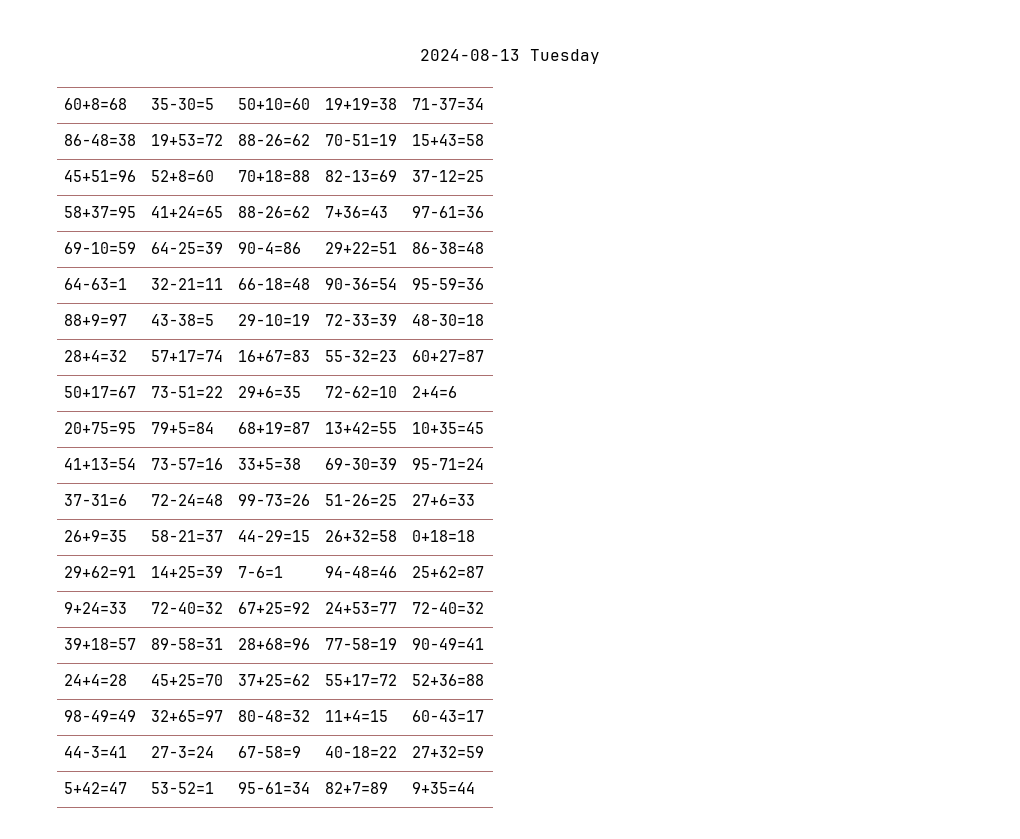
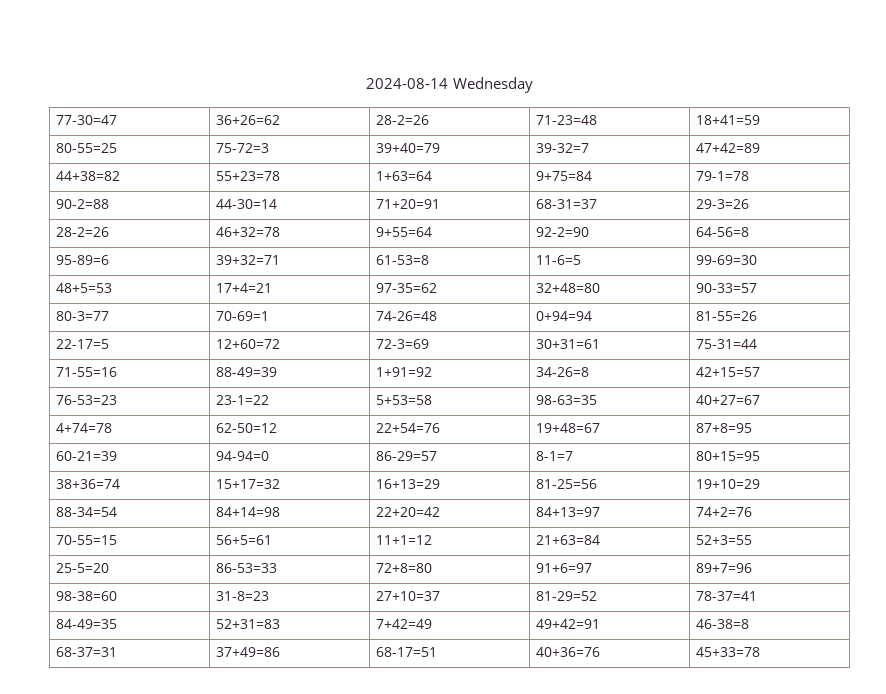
- 2024-08-13 Tuesday
- 60+8=68 | 35-30=5 | 50+10=60 | 19+19=38 | 71-37=34
- 86-48=38 | 19+53=72 | 88-26=62 | 70-51=19 | 15+43=58
- 45+51=96 | 52+8=60 | 70+18=88 | 82-13=69 | 37-12=25
- 58+37=95 | 41+24=65 | 88-26=62 | 7+36=43 | 97-61=36
- 69-10=59 | 64-25=39 | 90-4=86 | 29+22=51 | 86-38=48
- 64-63=1 | 32-21=11 | 66-18=48 | 90-36=54 | 95-59=36
- 88+9=97 | 43-38=5 | 29-10=19 | 72-33=39 | 48-30=18
- 28+4=32 | 57+17=74 | 16+67=83 | 55-32=23 | 60+27=87
- 50+17=67 | 73-51=22 | 29+6=35 | 72-62=10 | 2+4=6
- 20+75=95 | 79+5=84 | 68+19=87 | 13+42=55 | 10+35=45
- 41+13=54 | 73-57=16 | 33+5=38 | 69-30=39 | 95-71=24
- 37-31=6 | 72-24=48 | 99-73=26 | 51-26=25 | 27+6=33
- 26+9=35 | 58-21=37 | 44-29=15 | 26+32=58 | 0+18=18
- 29+62=91 | 14+25=39 | 7-6=1 | 94-48=46 | 25+62=87
- 9+24=33 | 72-40=32 | 67+25=92 | 24+53=77 | 72-40=32
- 39+18=57 | 89-58=31 | 28+68=96 | 77-58=19 | 90-49=41
- 24+4=28 | 45+25=70 | 37+25=62 | 55+17=72 | 52+36=88
- 98-49=49 | 32+65=97 | 80-48=32 | 11+4=15 | 60-43=17
- 44-3=41 | 27-3=24 | 67-58=9 | 40-18=22 | 27+32=59
- 5+42=47 | 53-52=1 | 95-61=34 | 82+7=89 | 9+35=44
+ 2024-08-14 Wednesday
+ 77-30=47 | 36+26=62 | 28-2=26 | 71-23=48 | 18+41=59
+ 80-55=25 | 75-72=3 | 39+40=79 | 39-32=7 | 47+42=89
+ 44+38=82 | 55+23=78 | 1+63=64 | 9+75=84 | 79-1=78
+ 90-2=88 | 44-30=14 | 71+20=91 | 68-31=37 | 29-3=26
+ 28-2=26 | 46+32=78 | 9+55=64 | 92-2=90 | 64-56=8
+ 95-89=6 | 39+32=71 | 61-53=8 | 11-6=5 | 99-69=30
+ 48+5=53 | 17+4=21 | 97-35=62 | 32+48=80 | 90-33=57
+ 80-3=77 | 70-69=1 | 74-26=48 | 0+94=94 | 81-55=26
+ 22-17=5 | 12+60=72 | 72-3=69 | 30+31=61 | 75-31=44
+ 71-55=16 | 88-49=39 | 1+91=92 | 34-26=8 | 42+15=57
+ 76-53=23 | 23-1=22 | 5+53=58 | 98-63=35 | 40+27=67
+ 4+74=78 | 62-50=12 | 22+54=76 | 19+48=67 | 87+8=95
+ 60-21=39 | 94-94=0 | 86-29=57 | 8-1=7 | 80+15=95
+ 38+36=74 | 15+17=32 | 16+13=29 | 81-25=56 | 19+10=29
+ 88-34=54 | 84+14=98 | 22+20=42 | 84+13=97 | 74+2=76
+ 70-55=15 | 56+5=61 | 11+1=12 | 21+63=84 | 52+3=55
+ 25-5=20 | 86-53=33 | 72+8=80 | 91+6=97 | 89+7=96
+ 98-38=60 | 31-8=23 | 27+10=37 | 81-29=52 | 78-37=41
+ 84-49=35 | 52+31=83 | 7+42=49 | 49+42=91 | 46-38=8
+ 68-37=31 | 37+49=86 | 68-17=51 | 40+36=76 | 45+33=78

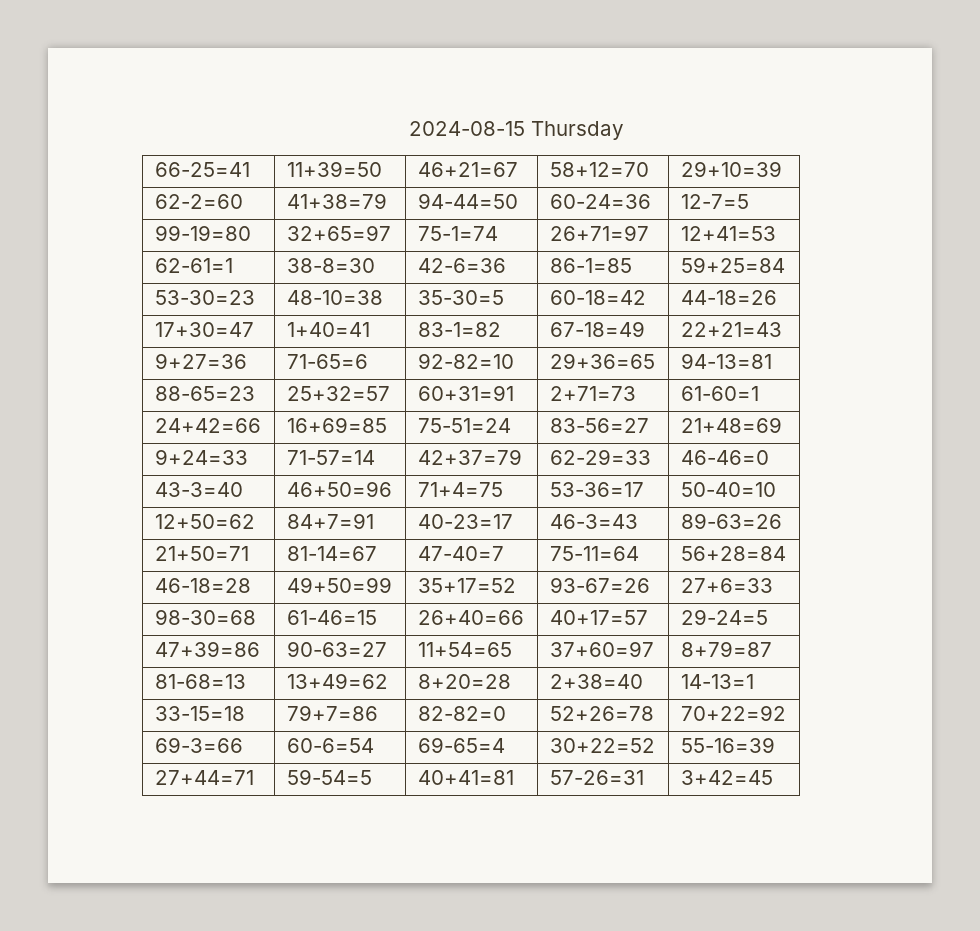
- 2024-08-14 Wednesday
- 77-30=47 | 36+26=62 | 28-2=26 | 71-23=48 | 18+41=59
- 80-55=25 | 75-72=3 | 39+40=79 | 39-32=7 | 47+42=89
- 44+38=82 | 55+23=78 | 1+63=64 | 9+75=84 | 79-1=78
- 90-2=88 | 44-30=14 | 71+20=91 | 68-31=37 | 29-3=26
- 28-2=26 | 46+32=78 | 9+55=64 | 92-2=90 | 64-56=8
- 95-89=6 | 39+32=71 | 61-53=8 | 11-6=5 | 99-69=30
- 48+5=53 | 17+4=21 | 97-35=62 | 32+48=80 | 90-33=57
- 80-3=77 | 70-69=1 | 74-26=48 | 0+94=94 | 81-55=26
- 22-17=5 | 12+60=72 | 72-3=69 | 30+31=61 | 75-31=44
- 71-55=16 | 88-49=39 | 1+91=92 | 34-26=8 | 42+15=57
- 76-53=23 | 23-1=22 | 5+53=58 | 98-63=35 | 40+27=67
- 4+74=78 | 62-50=12 | 22+54=76 | 19+48=67 | 87+8=95
- 60-21=39 | 94-94=0 | 86-29=57 | 8-1=7 | 80+15=95
- 38+36=74 | 15+17=32 | 16+13=29 | 81-25=56 | 19+10=29
- 88-34=54 | 84+14=98 | 22+20=42 | 84+13=97 | 74+2=76
- 70-55=15 | 56+5=61 | 11+1=12 | 21+63=84 | 52+3=55
- 25-5=20 | 86-53=33 | 72+8=80 | 91+6=97 | 89+7=96
- 98-38=60 | 31-8=23 | 27+10=37 | 81-29=52 | 78-37=41
- 84-49=35 | 52+31=83 | 7+42=49 | 49+42=91 | 46-38=8
- 68-37=31 | 37+49=86 | 68-17=51 | 40+36=76 | 45+33=78
+ 2024-08-15 Thursday
+ 66-25=41 | 11+39=50 | 46+21=67 | 58+12=70 | 29+10=39
+ 62-2=60 | 41+38=79 | 94-44=50 | 60-24=36 | 12-7=5
+ 99-19=80 | 32+65=97 | 75-1=74 | 26+71=97 | 12+41=53
+ 62-61=1 | 38-8=30 | 42-6=36 | 86-1=85 | 59+25=84
+ 53-30=23 | 48-10=38 | 35-30=5 | 60-18=42 | 44-18=26
+ 17+30=47 | 1+40=41 | 83-1=82 | 67-18=49 | 22+21=43
+ 9+27=36 | 71-65=6 | 92-82=10 | 29+36=65 | 94-13=81
+ 88-65=23 | 25+32=57 | 60+31=91 | 2+71=73 | 61-60=1
+ 24+42=66 | 16+69=85 | 75-51=24 | 83-56=27 | 21+48=69
+ 9+24=33 | 71-57=14 | 42+37=79 | 62-29=33 | 46-46=0
+ 43-3=40 | 46+50=96 | 71+4=75 | 53-36=17 | 50-40=10
+ 12+50=62 | 84+7=91 | 40-23=17 | 46-3=43 | 89-63=26
+ 21+50=71 | 81-14=67 | 47-40=7 | 75-11=64 | 56+28=84
+ 46-18=28 | 49+50=99 | 35+17=52 | 93-67=26 | 27+6=33
+ 98-30=68 | 61-46=15 | 26+40=66 | 40+17=57 | 29-24=5
+ 47+39=86 | 90-63=27 | 11+54=65 | 37+60=97 | 8+79=87
+ 81-68=13 | 13+49=62 | 8+20=28 | 2+38=40 | 14-13=1
+ 33-15=18 | 79+7=86 | 82-82=0 | 52+26=78 | 70+22=92
+ 69-3=66 | 60-6=54 | 69-65=4 | 30+22=52 | 55-16=39
+ 27+44=71 | 59-54=5 | 40+41=81 | 57-26=31 | 3+42=45

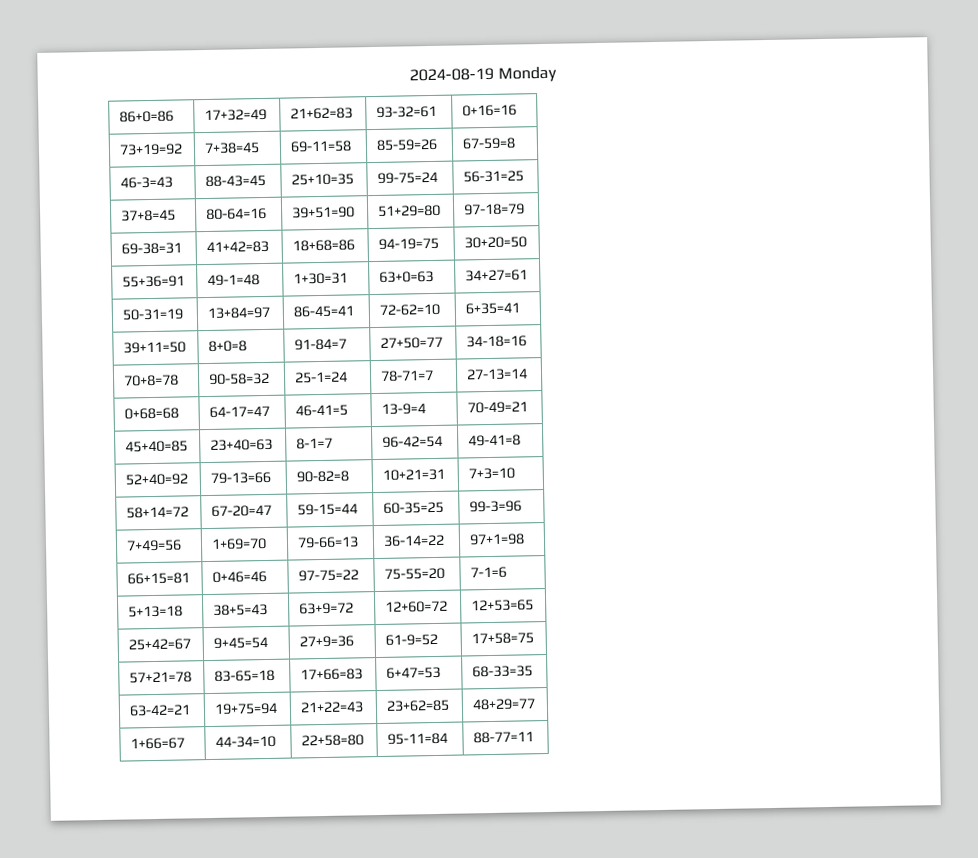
- 2024-08-15 Thursday
- 66-25=41 | 11+39=50 | 46+21=67 | 58+12=70 | 29+10=39
- 62-2=60 | 41+38=79 | 94-44=50 | 60-24=36 | 12-7=5
- 99-19=80 | 32+65=97 | 75-1=74 | 26+71=97 | 12+41=53
- 62-61=1 | 38-8=30 | 42-6=36 | 86-1=85 | 59+25=84
- 53-30=23 | 48-10=38 | 35-30=5 | 60-18=42 | 44-18=26
- 17+30=47 | 1+40=41 | 83-1=82 | 67-18=49 | 22+21=43
- 9+27=36 | 71-65=6 | 92-82=10 | 29+36=65 | 94-13=81
- 88-65=23 | 25+32=57 | 60+31=91 | 2+71=73 | 61-60=1
- 24+42=66 | 16+69=85 | 75-51=24 | 83-56=27 | 21+48=69
- 9+24=33 | 71-57=14 | 42+37=79 | 62-29=33 | 46-46=0
- 43-3=40 | 46+50=96 | 71+4=75 | 53-36=17 | 50-40=10
- 12+50=62 | 84+7=91 | 40-23=17 | 46-3=43 | 89-63=26
- 21+50=71 | 81-14=67 | 47-40=7 | 75-11=64 | 56+28=84
- 46-18=28 | 49+50=99 | 35+17=52 | 93-67=26 | 27+6=33
- 98-30=68 | 61-46=15 | 26+40=66 | 40+17=57 | 29-24=5
- 47+39=86 | 90-63=27 | 11+54=65 | 37+60=97 | 8+79=87
- 81-68=13 | 13+49=62 | 8+20=28 | 2+38=40 | 14-13=1
- 33-15=18 | 79+7=86 | 82-82=0 | 52+26=78 | 70+22=92
- 69-3=66 | 60-6=54 | 69-65=4 | 30+22=52 | 55-16=39
- 27+44=71 | 59-54=5 | 40+41=81 | 57-26=31 | 3+42=45
+ 2024-08-19 Monday
+ 86+0=86 | 17+32=49 | 21+62=83 | 93-32=61 | 0+16=16
+ 73+19=92 | 7+38=45 | 69-11=58 | 85-59=26 | 67-59=8
+ 46-3=43 | 88-43=45 | 25+10=35 | 99-75=24 | 56-31=25
+ 37+8=45 | 80-64=16 | 39+51=90 | 51+29=80 | 97-18=79
+ 69-38=31 | 41+42=83 | 18+68=86 | 94-19=75 | 30+20=50
+ 55+36=91 | 49-1=48 | 1+30=31 | 63+0=63 | 34+27=61
+ 50-31=19 | 13+84=97 | 86-45=41 | 72-62=10 | 6+35=41
+ 39+11=50 | 8+0=8 | 91-84=7 | 27+50=77 | 34-18=16
+ 70+8=78 | 90-58=32 | 25-1=24 | 78-71=7 | 27-13=14
+ 0+68=68 | 64-17=47 | 46-41=5 | 13-9=4 | 70-49=21
+ 45+40=85 | 23+40=63 | 8-1=7 | 96-42=54 | 49-41=8
+ 52+40=92 | 79-13=66 | 90-82=8 | 10+21=31 | 7+3=10
+ 58+14=72 | 67-20=47 | 59-15=44 | 60-35=25 | 99-3=96
+ 7+49=56 | 1+69=70 | 79-66=13 | 36-14=22 | 97+1=98
+ 66+15=81 | 0+46=46 | 97-75=22 | 75-55=20 | 7-1=6
+ 5+13=18 | 38+5=43 | 63+9=72 | 12+60=72 | 12+53=65
+ 25+42=67 | 9+45=54 | 27+9=36 | 61-9=52 | 17+58=75
+ 57+21=78 | 83-65=18 | 17+66=83 | 6+47=53 | 68-33=35
+ 63-42=21 | 19+75=94 | 21+22=43 | 23+62=85 | 48+29=77
+ 1+66=67 | 44-34=10 | 22+58=80 | 95-11=84 | 88-77=11

